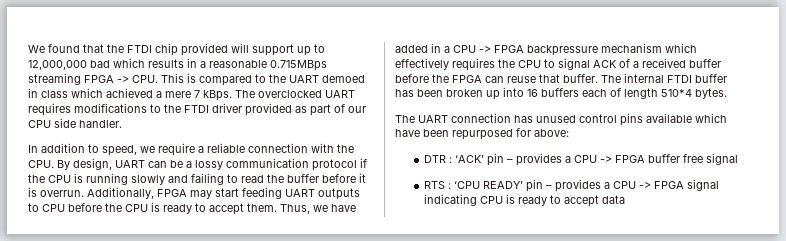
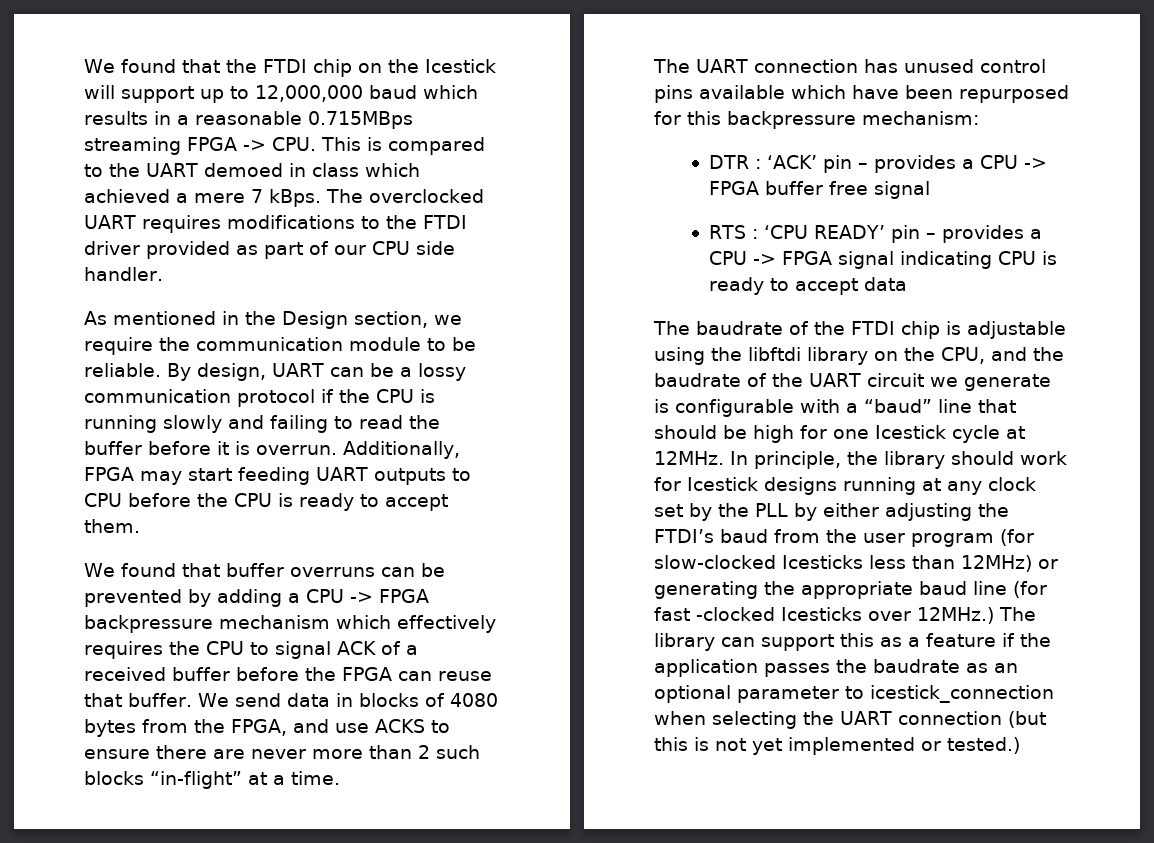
- We found that the FTDI chip provided will support up to 12,000,000 bad which results in a reasonable 0.715MBps streaming FPGA -> CPU. This is compared to the UART demoed in class which achieved a mere 7 kBps.
+ We found that the FTDI chip on the Icestick will support up to 12,000,000 baud which results in a reasonable 0.715MBps streaming FPGA -> CPU. This is compared to the UART demoed in class which achieved a mere 7 kBps.
- In addition to speed, we require a reliable connection with the CPU. By design, UART can be a lossy communication protocol if the CPU is running slowly and failing to read the buffer before it is overrun.
+ As mentioned in the Design section, we require the communication module to be reliable. By design, UART can be a lossy communication protocol if the CPU is running slowly and failing to read the buffer before it is overrun.
- Additionally, FPGA may start feeding UART outputs to CPU before the CPU is ready to accept them. Thus, we have added in a CPU -> FPGA backpressure mechanism which effectively requires the CPU to signal ACK of a received buffer before the FPGA can reuse that buffer.
+ Additionally, FPGA may start feeding UART outputs to CPU before the CPU is ready to accept them.
+ We found that buffer overruns can be prevented by adding a CPU -> FPGA backpressure mechanism which effectively requires the CPU to signal ACK of a received buffer before the FPGA can reuse that buffer.
- The internal FTDI buffer has been broken up into 16 buffers each of length 510*4 bytes.
+ We send data in blocks of 4080 bytes from the FPGA, and use ACKS to ensure there are never more than 2 such blocks “in-flight” at a time.
- The UART connection has unused control pins available which have been repurposed for above:
+ The UART connection has unused control pins available which have been repurposed for this backpressure mechanism:
+ The baudrate of the FTDI chip is adjustable using the libftdi library on the CPU, and the baudrate of the UART circuit we generate is configurable with a “baud” line that should be high for one Icestick cycle at 12MHz. In principle, the library should work for Icestick designs running at any clock set by the PLL by either adjusting the FTDI’s baud from the user program (for slow-clocked Icesticks less than 12MHz) or generating the appropriate baud line (for fast -clocked Icesticks over 12MHz.) The library can support this as a feature if the application passes the baudrate as an optional parameter to icestick_connection when selecting the UART connection (but this is not yet implemented or tested.)

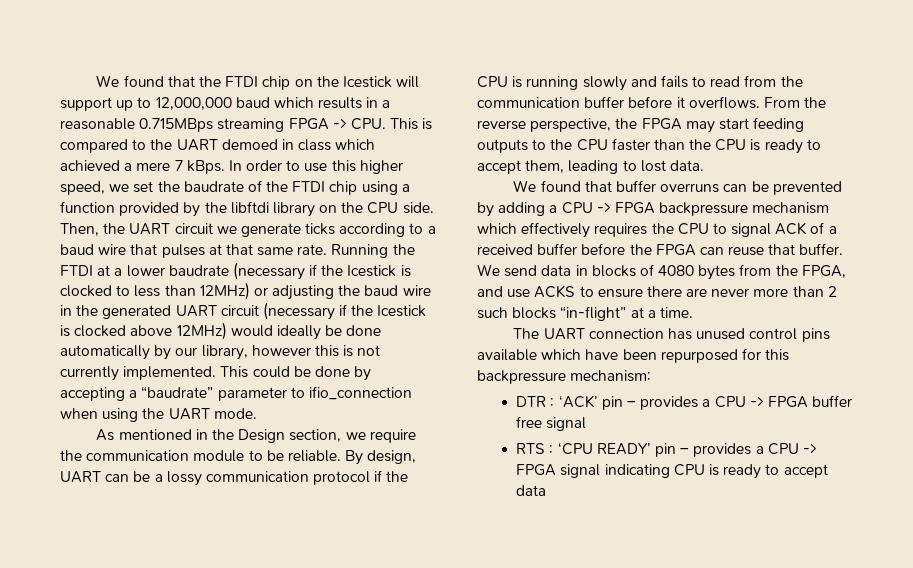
- The overclocked UART requires modifications to the FTDI driver provided as part of our CPU side handler.
+ In order to use this higher speed, we set the baudrate of the FTDI chip using a function provided by the libftdi library on the CPU side. Then, the UART circuit we generate ticks according to a baud wire that pulses at that same rate. Running the FTDI at a lower baudrate (necessary if the Icestick is clocked to less than 12MHz) or adjusting the baud wire in the generated UART circuit (necessary if the Icestick is clocked above 12MHz) would ideally be done automatically by our library, however this is not currently implemented. This could be done by accepting a “baudrate” parameter to ifio_connection when using the UART mode.
- By design, UART can be a lossy communication protocol if the CPU is running slowly and failing to read the buffer before it is overrun. Additionally, FPGA may start feeding UART outputs to CPU before the CPU is ready to accept them.
+ By design, UART can be a lossy communication protocol if the CPU is running slowly and fails to read from the communication buffer before it overflows. From the reverse perspective, the FPGA may start feeding outputs to the CPU faster than the CPU is ready to accept them, leading to lost data.
- The baudrate of the FTDI chip is adjustable using the libftdi library on the CPU, and the baudrate of the UART circuit we generate is configurable with a “baud” line that should be high for one Icestick cycle at 12MHz. In principle, the library should work for Icestick designs running at any clock set by the PLL by either adjusting the FTDI’s baud from the user program (for slow-clocked Icesticks less than 12MHz) or generating the appropriate baud line (for fast -clocked Icesticks over 12MHz.) The library can support this as a feature if the application passes the baudrate as an optional parameter to icestick_connection when selecting the UART connection (but this is not yet implemented or tested.)

